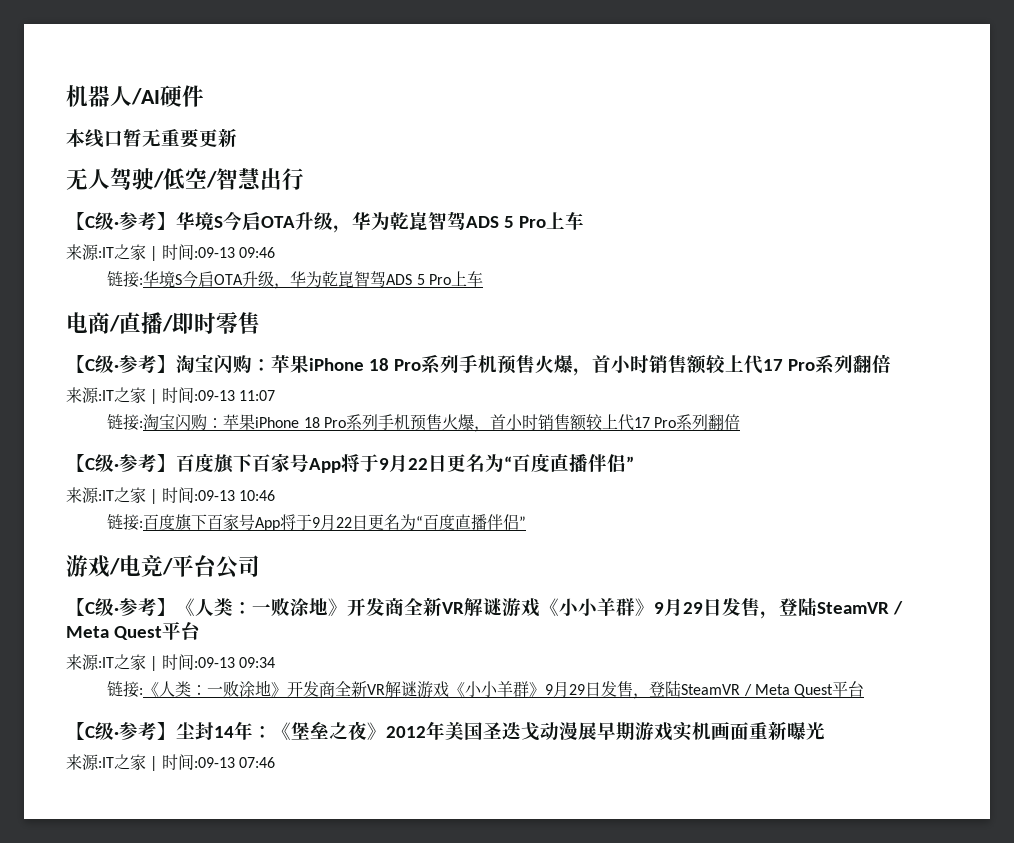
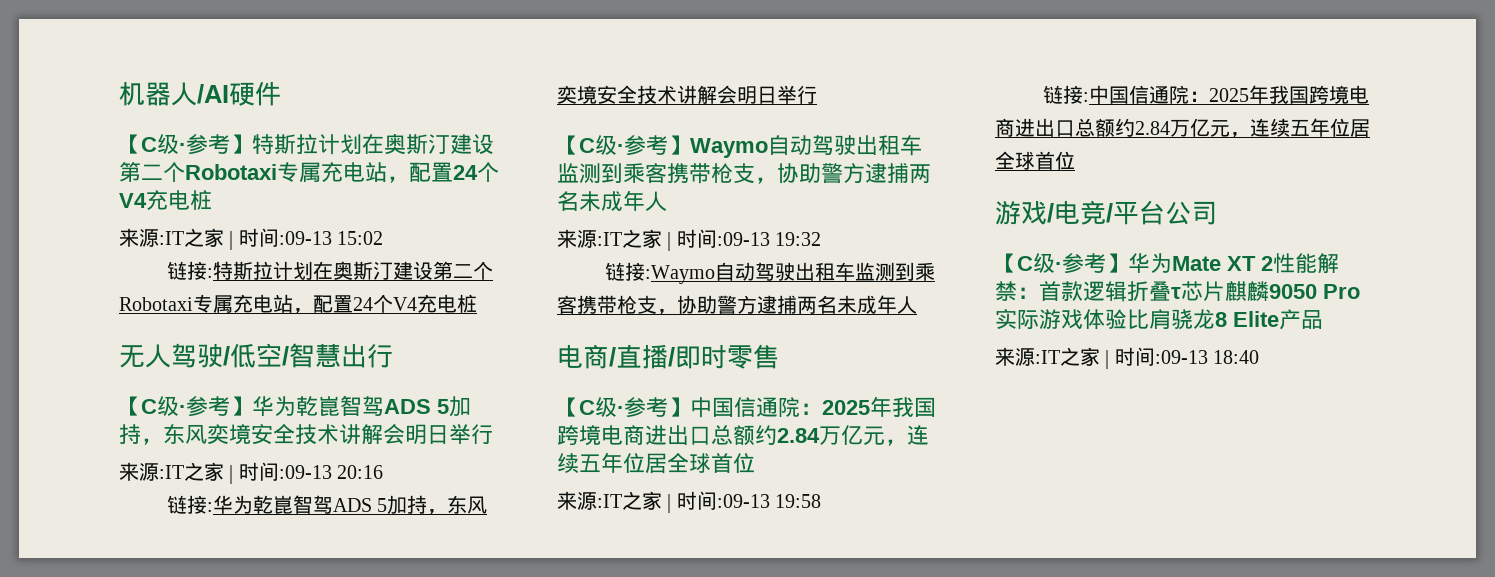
- 本线口暂无重要更新
+ 【C级·参考】特斯拉计划在奥斯汀建设第二个Robotaxi专属充电站，配置24个V4充电桩
+ 来源:IT之家 | 时间:09-13 15:02
+ 链接:特斯拉计划在奥斯汀建设第二个Robotaxi专属充电站，配置24个V4充电桩
- 【C级·参考】华境S今启OTA升级，华为乾崑智驾ADS 5 Pro上车
- 来源:IT之家 | 时间:09-13 09:46
+ 【C级·参考】华为乾崑智驾ADS 5加持，东风奕境安全技术讲解会明日举行
+ 来源:IT之家 | 时间:09-13 20:16
- 链接:华境S今启OTA升级，华为乾崑智驾ADS 5 Pro上车
+ 链接:华为乾崑智驾ADS 5加持，东风奕境安全技术讲解会明日举行
+ 【C级·参考】Waymo自动驾驶出租车监测到乘客携带枪支，协助警方逮捕两名未成年人
+ 来源:IT之家 | 时间:09-13 19:32
+ 链接:Waymo自动驾驶出租车监测到乘客携带枪支，协助警方逮捕两名未成年人
- 【C级·参考】淘宝闪购：苹果iPhone 18 Pro系列手机预售火爆，首小时销售额较上代17 Pro系列翻倍
- 来源:IT之家 | 时间:09-13 11:07
- 链接:淘宝闪购：苹果iPhone 18 Pro系列手机预售火爆，首小时销售额较上代17 Pro系列翻倍
- 【C级·参考】百度旗下百家号App将于9月22日更名为“百度直播伴侣”
- 来源:IT之家 | 时间:09-13 10:46
- 链接:百度旗下百家号App将于9月22日更名为“百度直播伴侣”
+ 【C级·参考】中国信通院：2025年我国跨境电商进出口总额约2.84万亿元，连续五年位居全球首位
+ 来源:IT之家 | 时间:09-13 19:58
+ 链接:中国信通院：2025年我国跨境电商进出口总额约2.84万亿元，连续五年位居全球首位
- 【C级·参考】《人类：一败涂地》开发商全新VR解谜游戏《小小羊群》9月29日发售，登陆SteamVR / Meta Quest平台
- 来源:IT之家 | 时间:09-13 09:34
- 链接:《人类：一败涂地》开发商全新VR解谜游戏《小小羊群》9月29日发售，登陆SteamVR / Meta Quest平台
- 【C级·参考】尘封14年：《堡垒之夜》2012年美国圣迭戈动漫展早期游戏实机画面重新曝光
- 来源:IT之家 | 时间:09-13 07:46
+ 【C级·参考】华为Mate XT 2性能解禁：首款逻辑折叠τ芯片麒麟9050 Pro实际游戏体验比肩骁龙8 Elite产品
+ 来源:IT之家 | 时间:09-13 18:40

